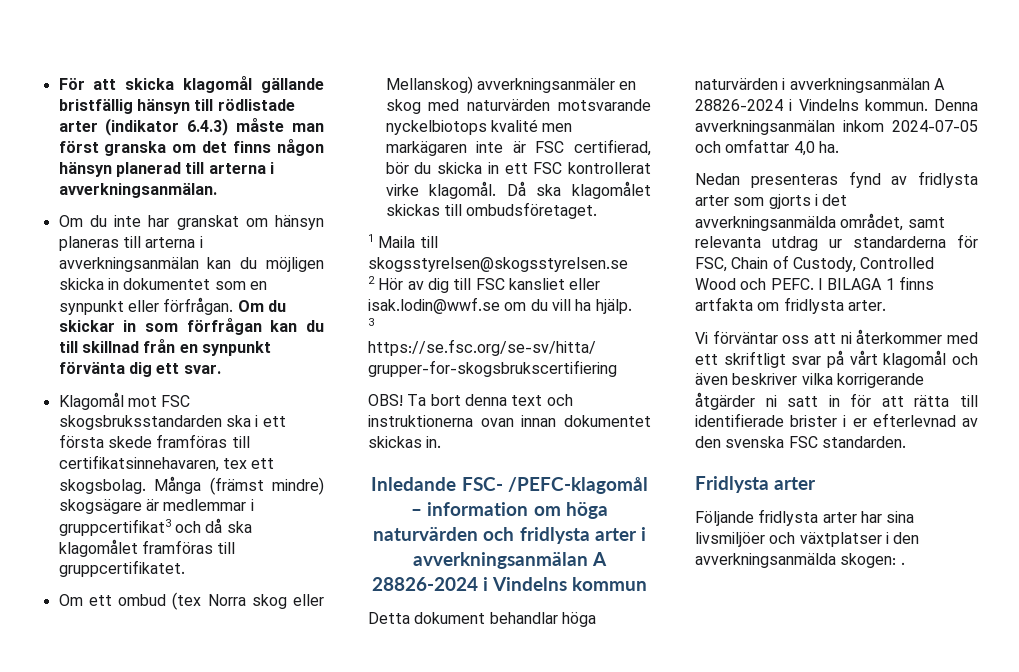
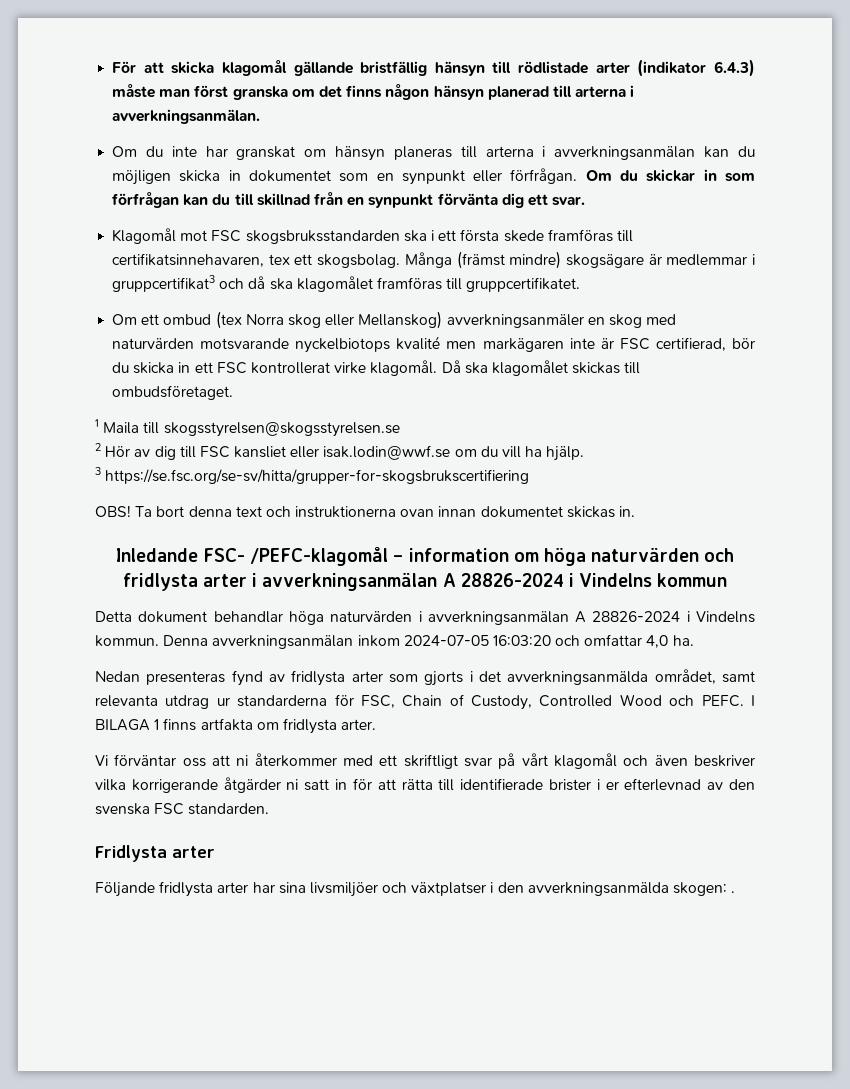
- Denna avverkningsanmälan inkom 2024-07-05 och omfattar 4,0 ha.
+ Denna avverkningsanmälan inkom 2024-07-05 16:03:20 och omfattar 4,0 ha.

